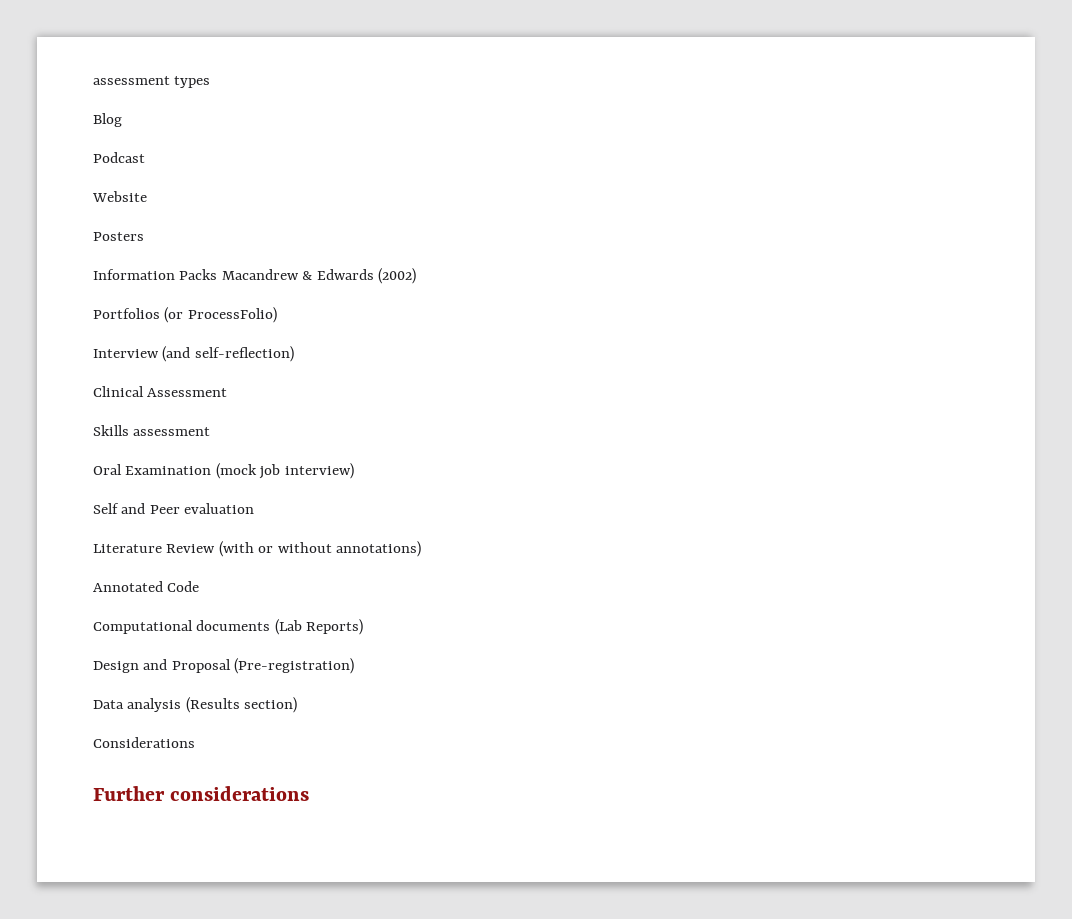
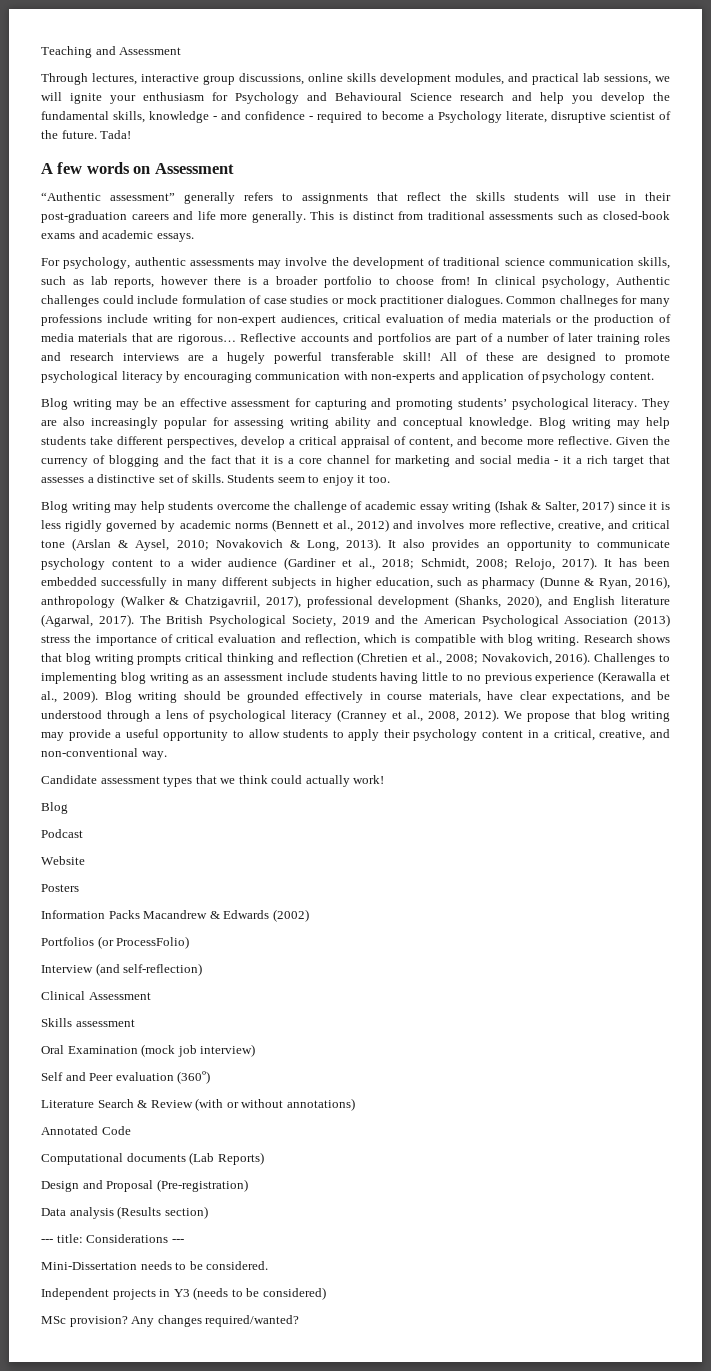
- assessment types
+ Teaching and Assessment
+ Through lectures, interactive group discussions, online skills development modules, and practical lab sessions, we will ignite your enthusiasm for Psychology and Behavioural Science research and help you develop the fundamental skills, knowledge - and confidence - required to become a Psychology literate, disruptive scientist of the future. Tada!
+ A few words on Assessment
+ “Authentic assessment” generally refers to assignments that reflect the skills students will use in their post-graduation careers and life more generally. This is distinct from traditional assessments such as closed-book exams and academic essays.
+ For psychology, authentic assessments may involve the development of traditional science communication skills, such as lab reports, however there is a broader portfolio to choose from! In clinical psychology, Authentic challenges could include formulation of case studies or mock practitioner dialogues. Common challneges for many professions include writing for non-expert audiences, critical evaluation of media materials or the production of media materials that are rigorous… Reflective accounts and portfolios are part of a number of later training roles and research interviews are a hugely powerful transferable skill! All of these are designed to promote psychological literacy by encouraging communication with non-experts and application of psychology content.
+ Blog writing may be an effective assessment for capturing and promoting students’ psychological literacy. They are also increasingly popular for assessing writing ability and conceptual knowledge. Blog writing may help students take different perspectives, develop a critical appraisal of content, and become more reflective. Given the currency of blogging and the fact that it is a core channel for marketing and social media - it a rich target that assesses a distinctive set of skills. Students seem to enjoy it too.
+ Blog writing may help students overcome the challenge of academic essay writing (Ishak & Salter, 2017) since it is less rigidly governed by academic norms (Bennett et al., 2012) and involves more reflective, creative, and critical tone (Arslan & Aysel, 2010; Novakovich & Long, 2013). It also provides an opportunity to communicate psychology content to a wider audience (Gardiner et al., 2018; Schmidt, 2008; Relojo, 2017). It has been embedded successfully in many different subjects in higher education, such as pharmacy (Dunne & Ryan, 2016), anthropology (Walker & Chatzigavriil, 2017), professional development (Shanks, 2020), and English literature (Agarwal, 2017). The British Psychological Society, 2019 and the American Psychological Association (2013) stress the importance of critical evaluation and reflection, which is compatible with blog writing. Research shows that blog writing prompts critical thinking and reflection (Chretien et al., 2008; Novakovich, 2016). Challenges to implementing blog writing as an assessment include students having little to no previous experience (Kerawalla et al., 2009). Blog writing should be grounded effectively in course materials, have clear expectations, and be understood through a lens of psychological literacy (Cranney et al., 2008, 2012). We propose that blog writing may provide a useful opportunity to allow students to apply their psychology content in a critical, creative, and non-conventional way.
+ Candidate assessment types that we think could actually work!
- Self and Peer evaluation
+ Self and Peer evaluation (360º)
- Literature Review (with or without annotations)
+ Literature Search & Review (with or without annotations)
- Considerations
- Further considerations
+ --- title: Considerations ---
+ Mini-Dissertation needs to be considered.
+ Independent projects in Y3 (needs to be considered)
+ MSc provision? Any changes required/wanted?

